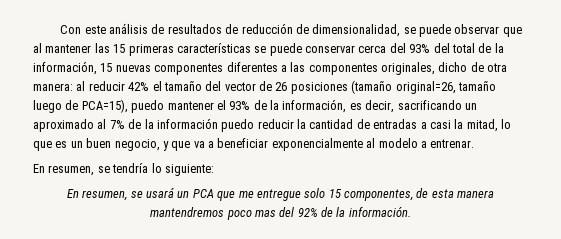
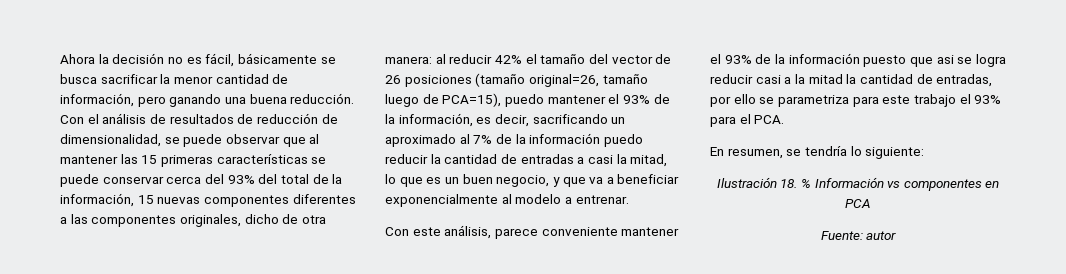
- Con este análisis de resultados de reducción de dimensionalidad, se puede observar que al mantener las 15 primeras características se puede conservar cerca del 93% del total de la información, 15 nuevas componentes diferentes a las componentes originales, dicho de otra manera:
+ Ahora la decisión no es fácil, básicamente se busca sacrificar la menor cantidad de información, pero ganando una buena reducción. Con el análisis de resultados de reducción de dimensionalidad, se puede observar que al mantener las 15 primeras características se puede conservar cerca del 93% del total de la información, 15 nuevas componentes diferentes a las componentes originales, dicho de otra manera:
+ Con este análisis, parece conveniente mantener el 93% de la información puesto que asi se logra reducir casi a la mitad la cantidad de entradas, por ello se parametriza para este trabajo el 93% para el PCA.
- En resumen, se usará un PCA que me entregue solo 15 componentes, de esta manera mantendremos poco mas del 92% de la información.
+ Ilustración 18. % Información vs componentes en PCA
+ Fuente: autor

